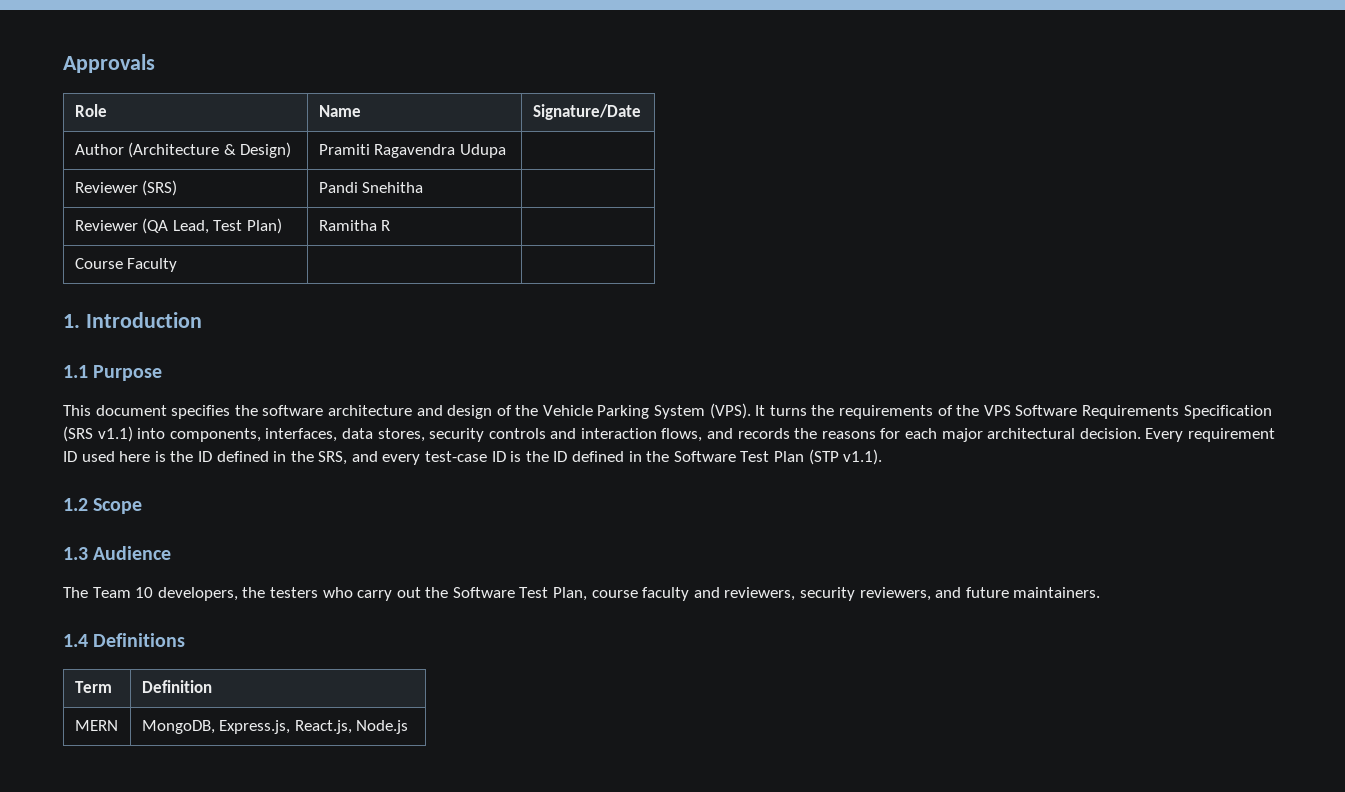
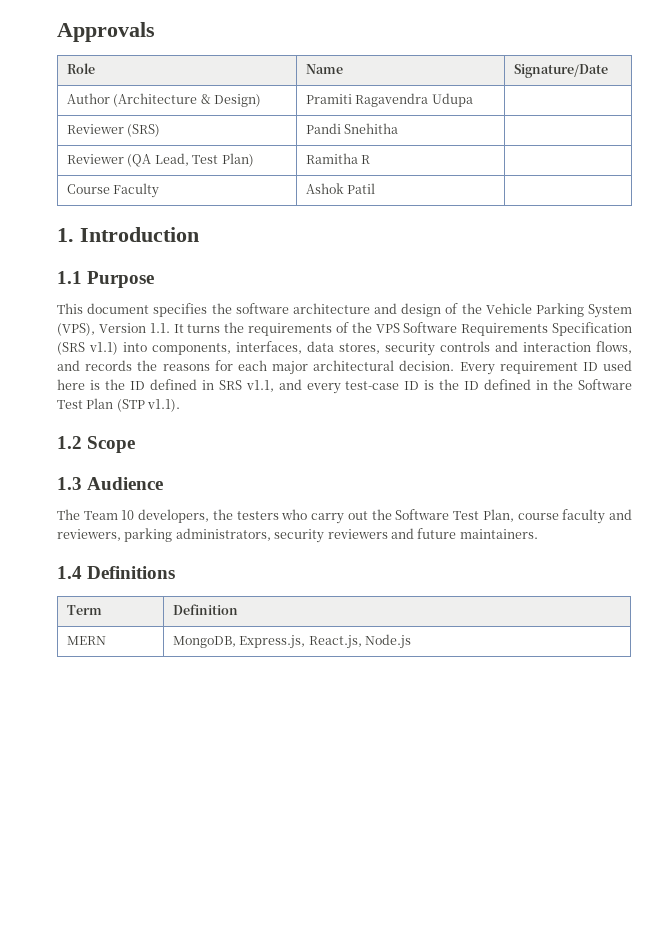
- Course Faculty | |
+ Course Faculty | Ashok Patil |
- This document specifies the software architecture and design of the Vehicle Parking System (VPS). It turns the requirements of the VPS Software Requirements Specification (SRS v1.1) into components, interfaces, data stores, security controls and interaction flows, and records the reasons for each major architectural decision.
+ This document specifies the software architecture and design of the Vehicle Parking System (VPS), Version 1.1. It turns the requirements of the VPS Software Requirements Specification (SRS v1.1) into components, interfaces, data stores, security controls and interaction flows, and records the reasons for each major architectural decision.
- Every requirement ID used here is the ID defined in the SRS, and every test-case ID is the ID defined in the Software Test Plan (STP v1.1).
+ Every requirement ID used here is the ID defined in SRS v1.1, and every test-case ID is the ID defined in the Software Test Plan (STP v1.1).
- The Team 10 developers, the testers who carry out the Software Test Plan, course faculty and reviewers, security reviewers, and future maintainers.
+ The Team 10 developers, the testers who carry out the Software Test Plan, course faculty and reviewers, parking administrators, security reviewers and future maintainers.

